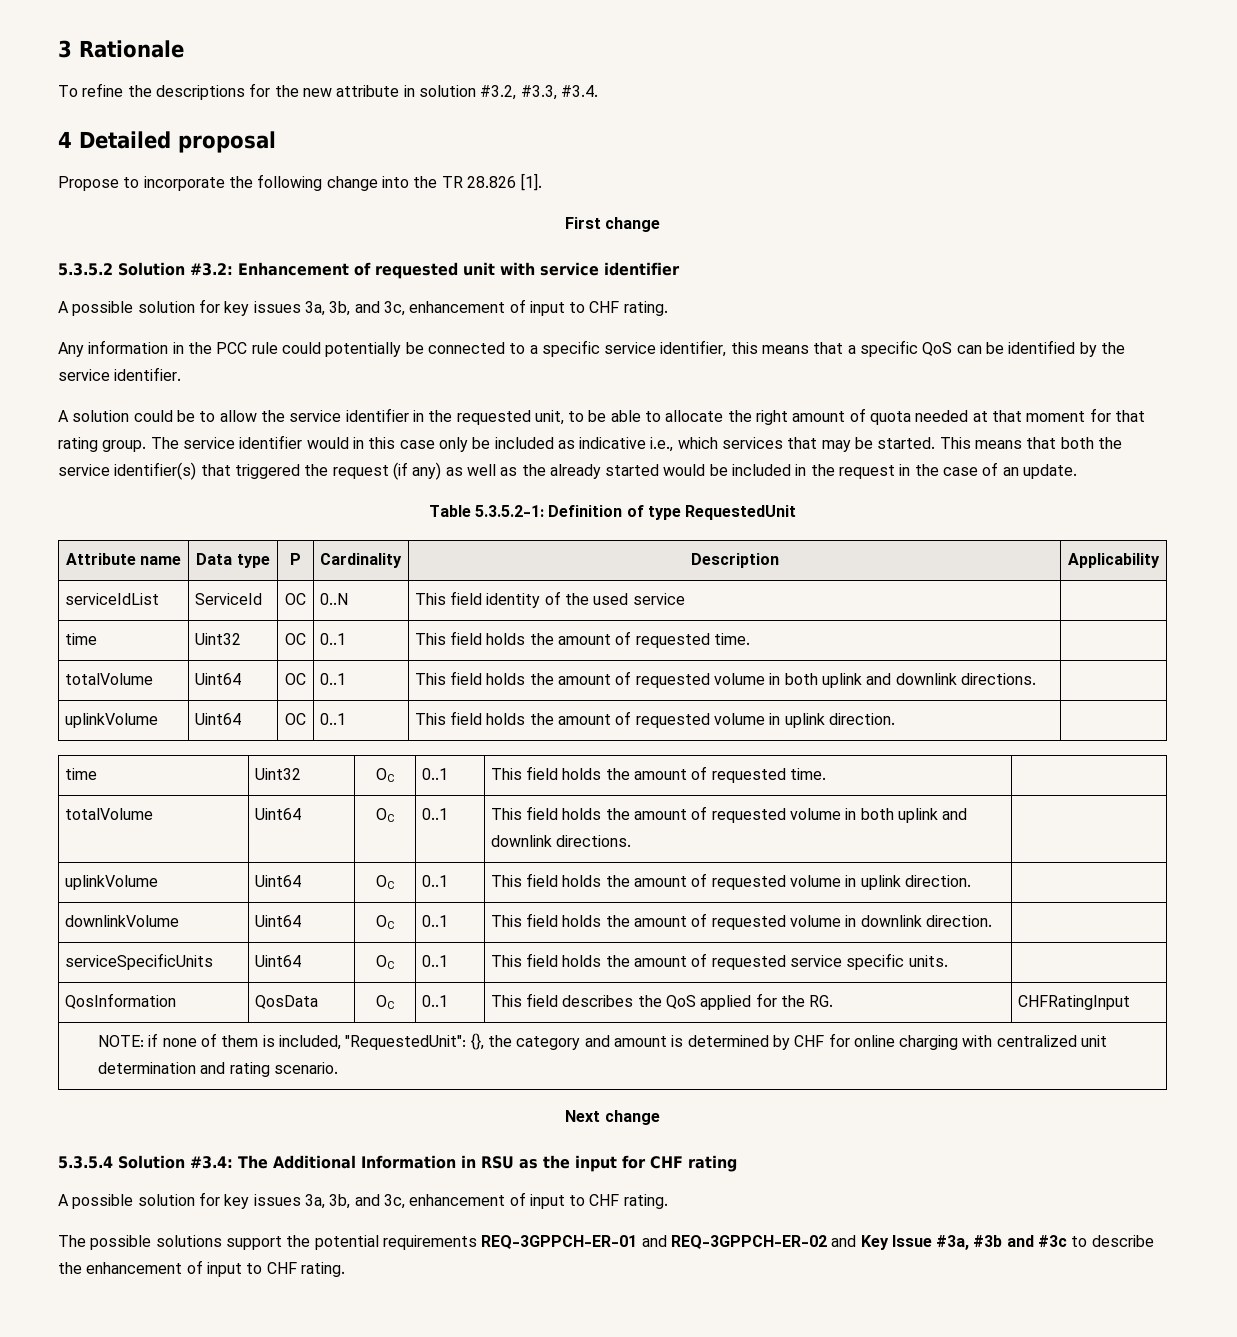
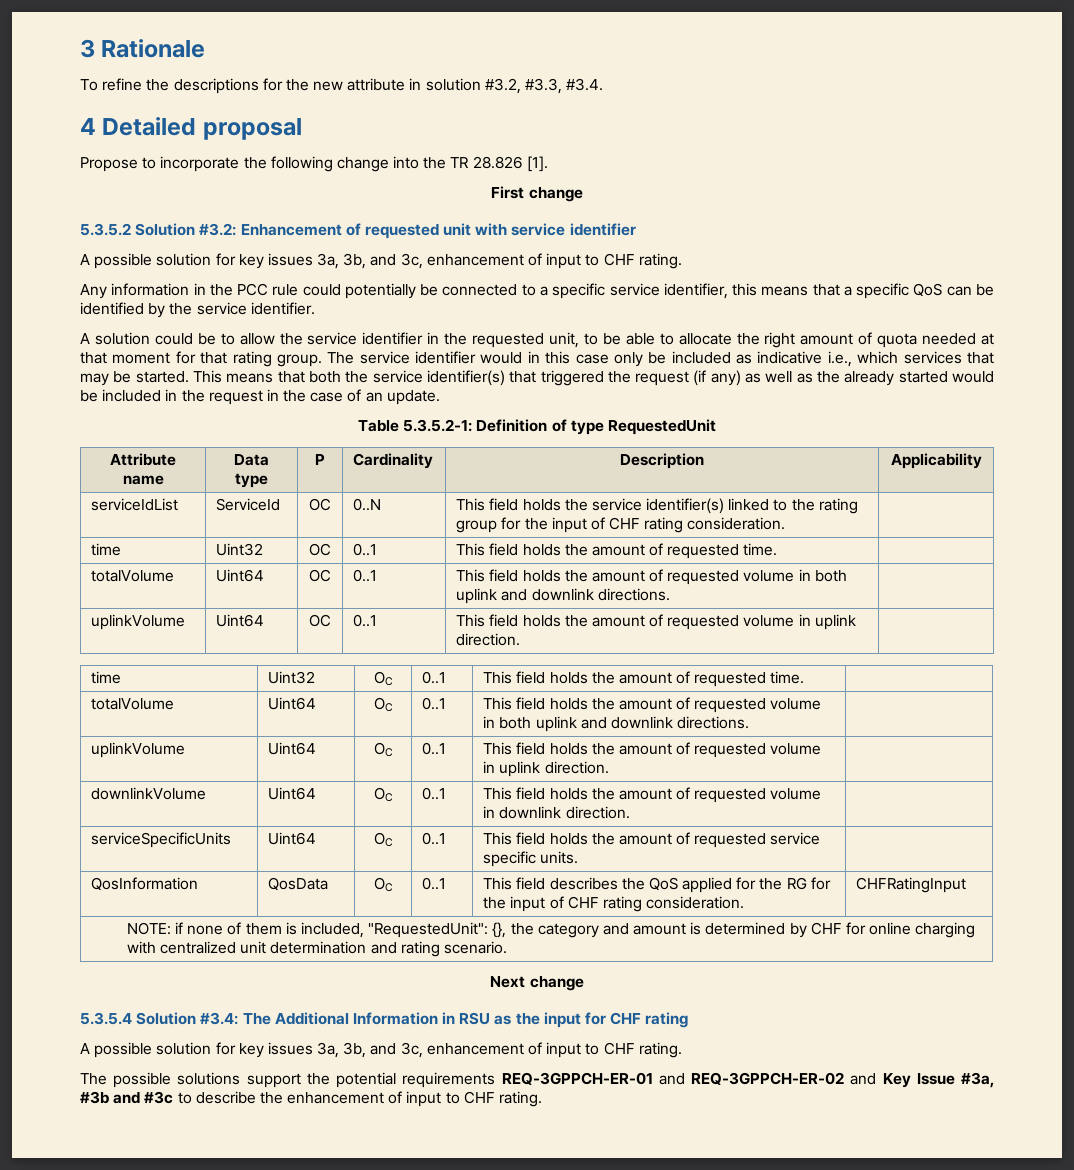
- serviceIdList | ServiceId | OC | 0..N | This field identity of the used service |
+ serviceIdList | ServiceId | OC | 0..N | This field holds the service identifier(s) linked to the rating group for the input of CHF rating consideration. |
- QosInformation | QosData | OC | 0..1 | This field describes the QoS applied for the RG. | CHFRatingInput
+ QosInformation | QosData | OC | 0..1 | This field describes the QoS applied for the RG for the input of CHF rating consideration. | CHFRatingInput

